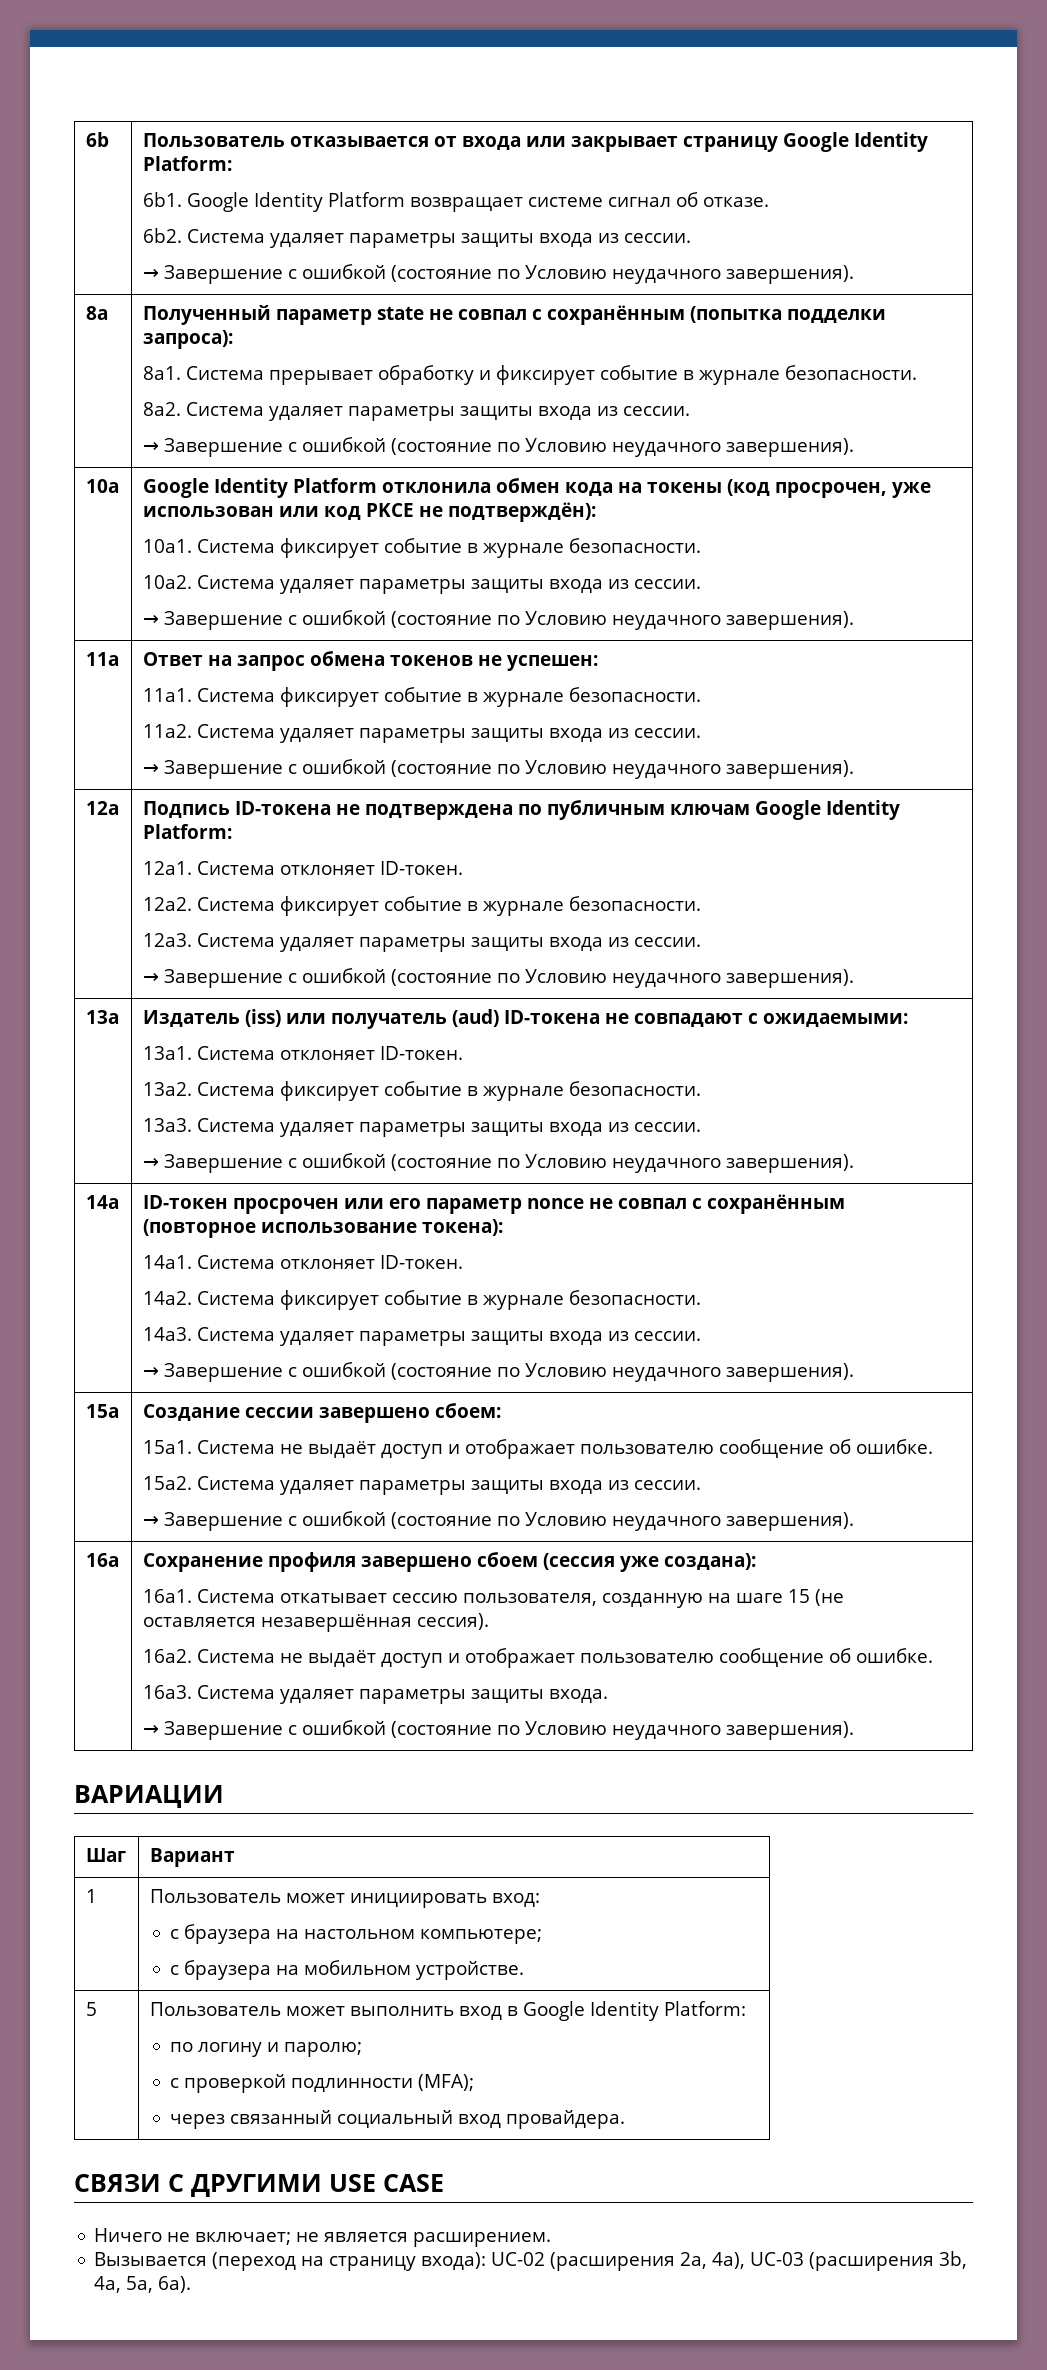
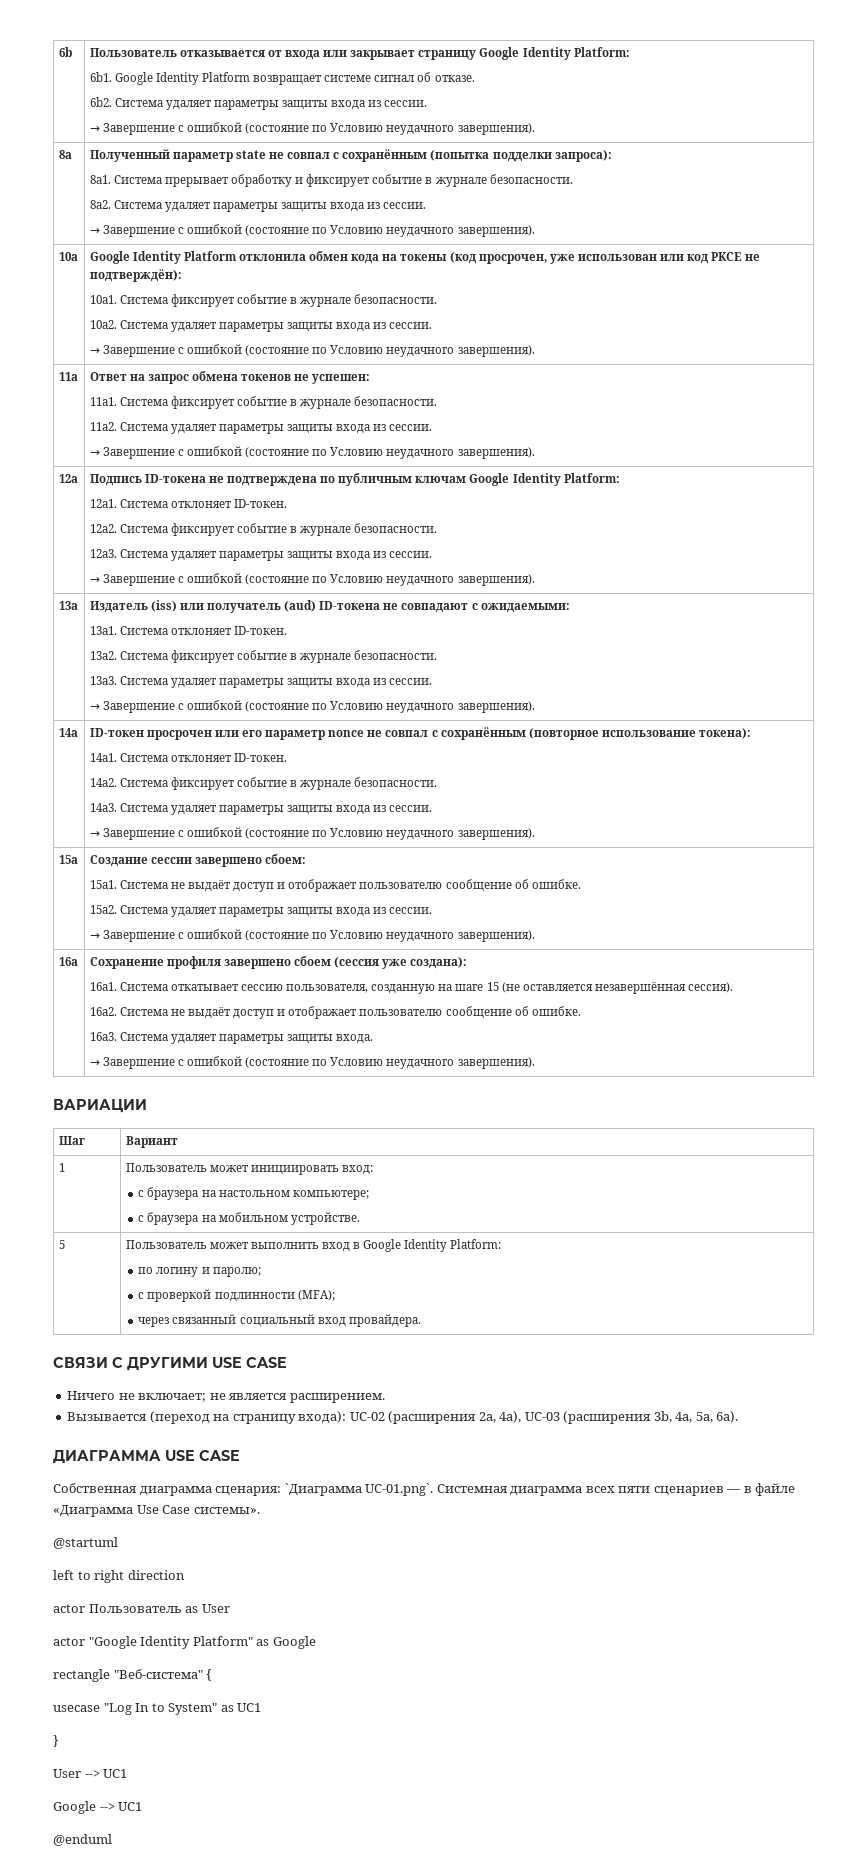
+ ДИАГРАММА USE CASE
+ Собственная диаграмма сценария: `Диаграмма UC-01.png`. Системная диаграмма всех пяти сценариев — в файле «Диаграмма Use Case системы».
+ @startuml
+ left to right direction
+ actor Пользователь as User
+ actor "Google Identity Platform" as Google
+ rectangle "Веб-система" {
+ usecase "Log In to System" as UC1
+ }
+ User --> UC1
+ Google --> UC1
+ @enduml

